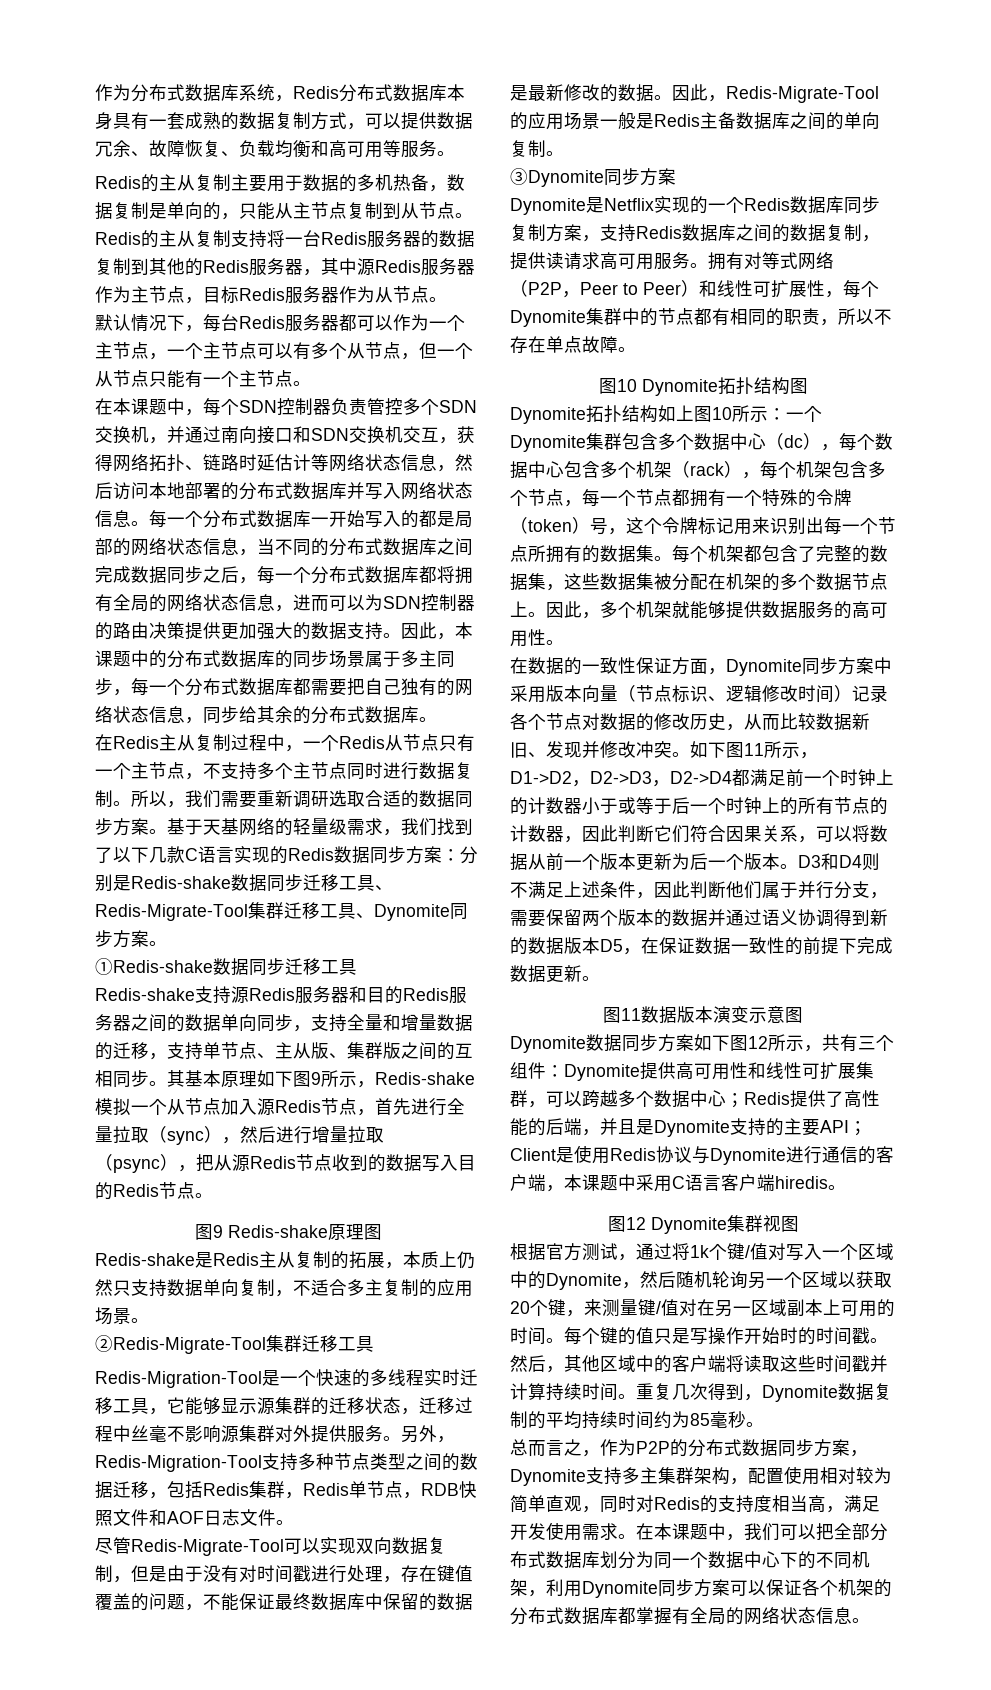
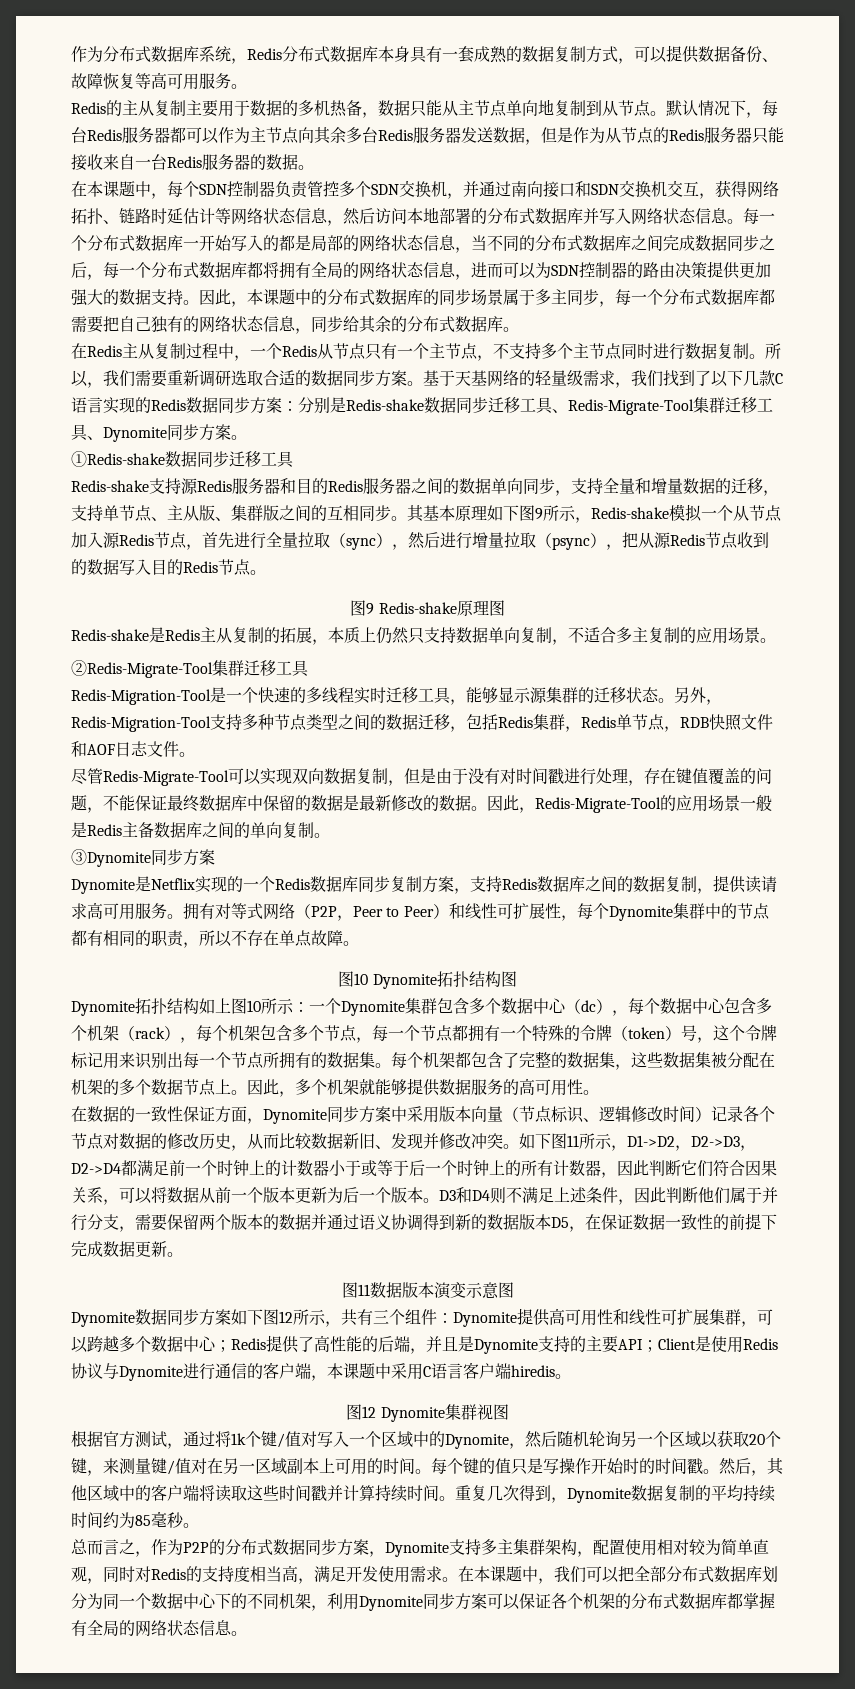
- 作为分布式数据库系统，Redis分布式数据库本身具有一套成熟的数据复制方式，可以提供数据冗余、故障恢复、负载均衡和高可用等服务。
+ 作为分布式数据库系统，Redis分布式数据库本身具有一套成熟的数据复制方式，可以提供数据备份、故障恢复等高可用服务。
- Redis的主从复制主要用于数据的多机热备，数据复制是单向的，只能从主节点复制到从节点。Redis的主从复制支持将一台Redis服务器的数据复制到其他的Redis服务器，其中源Redis服务器作为主节点，目标Redis服务器作为从节点。
- 默认情况下，每台Redis服务器都可以作为一个主节点，一个主节点可以有多个从节点，但一个从节点只能有一个主节点。
+ Redis的主从复制主要用于数据的多机热备，数据只能从主节点单向地复制到从节点。默认情况下，每台Redis服务器都可以作为主节点向其余多台Redis服务器发送数据，但是作为从节点的Redis服务器只能接收来自一台Redis服务器的数据。
- Redis-Migration-Tool是一个快速的多线程实时迁移工具，它能够显示源集群的迁移状态，迁移过程中丝毫不影响源集群对外提供服务。
+ Redis-Migration-Tool是一个快速的多线程实时迁移工具，能够显示源集群的迁移状态。
- 如下图11所示，D1->D2，D2->D3，D2->D4都满足前一个时钟上的计数器小于或等于后一个时钟上的所有节点的计数器，因此判断它们符合因果关系，可以将数据从前一个版本更新为后一个版本。
+ 如下图11所示，D1->D2，D2->D3，D2->D4都满足前一个时钟上的计数器小于或等于后一个时钟上的所有计数器，因此判断它们符合因果关系，可以将数据从前一个版本更新为后一个版本。

